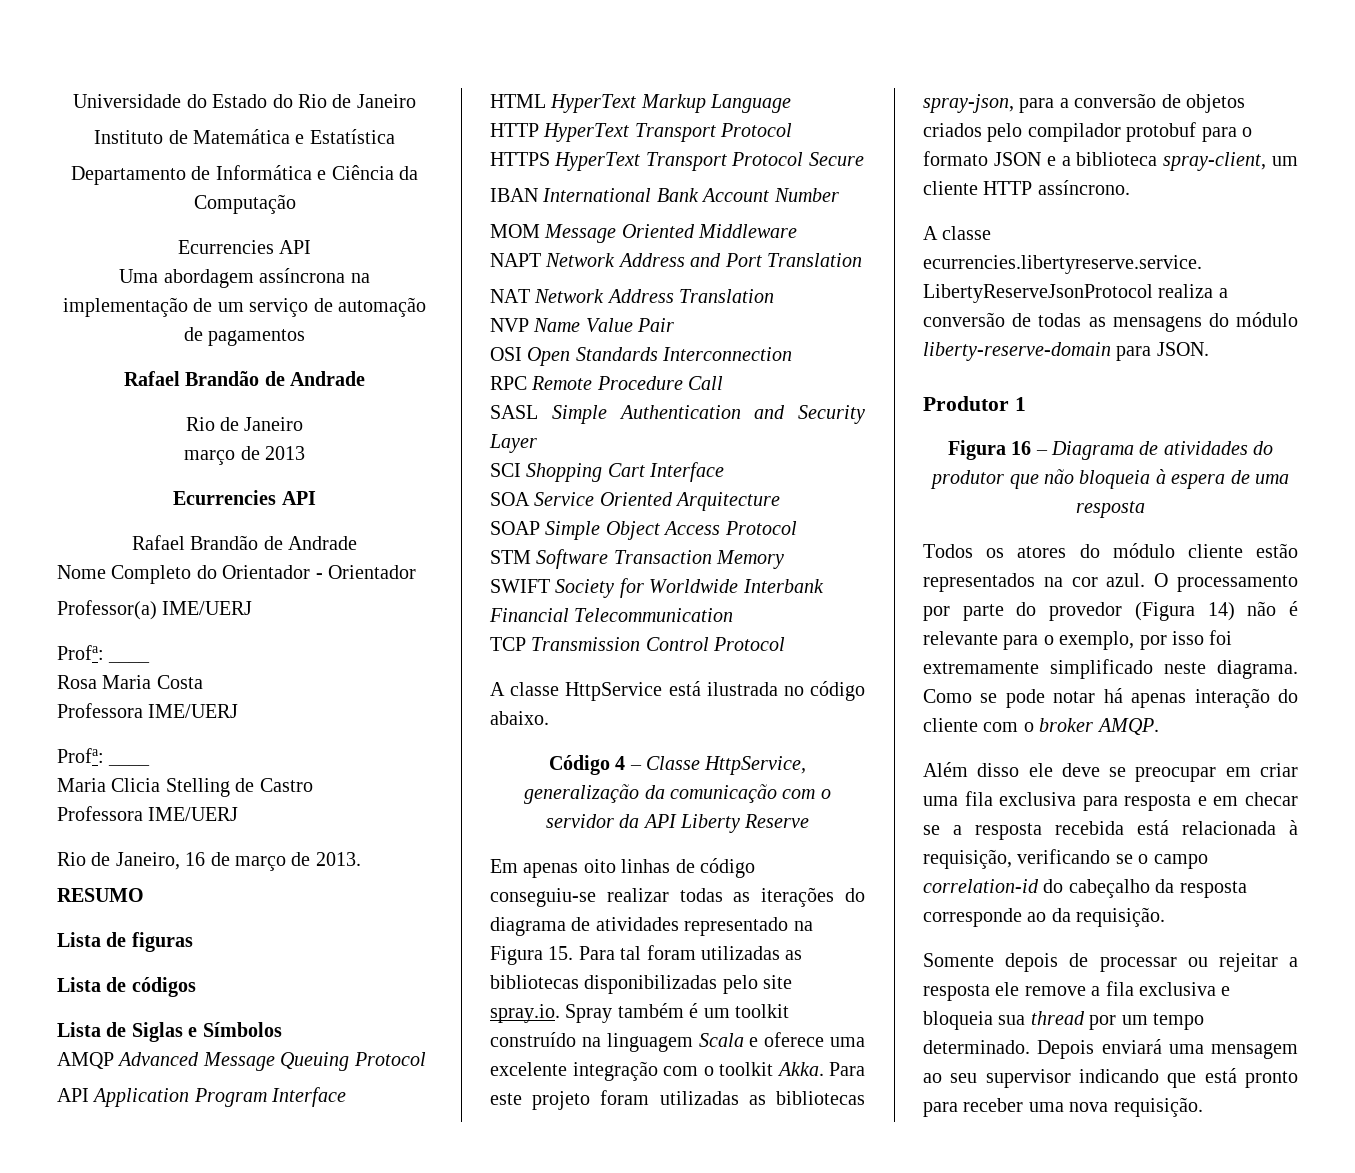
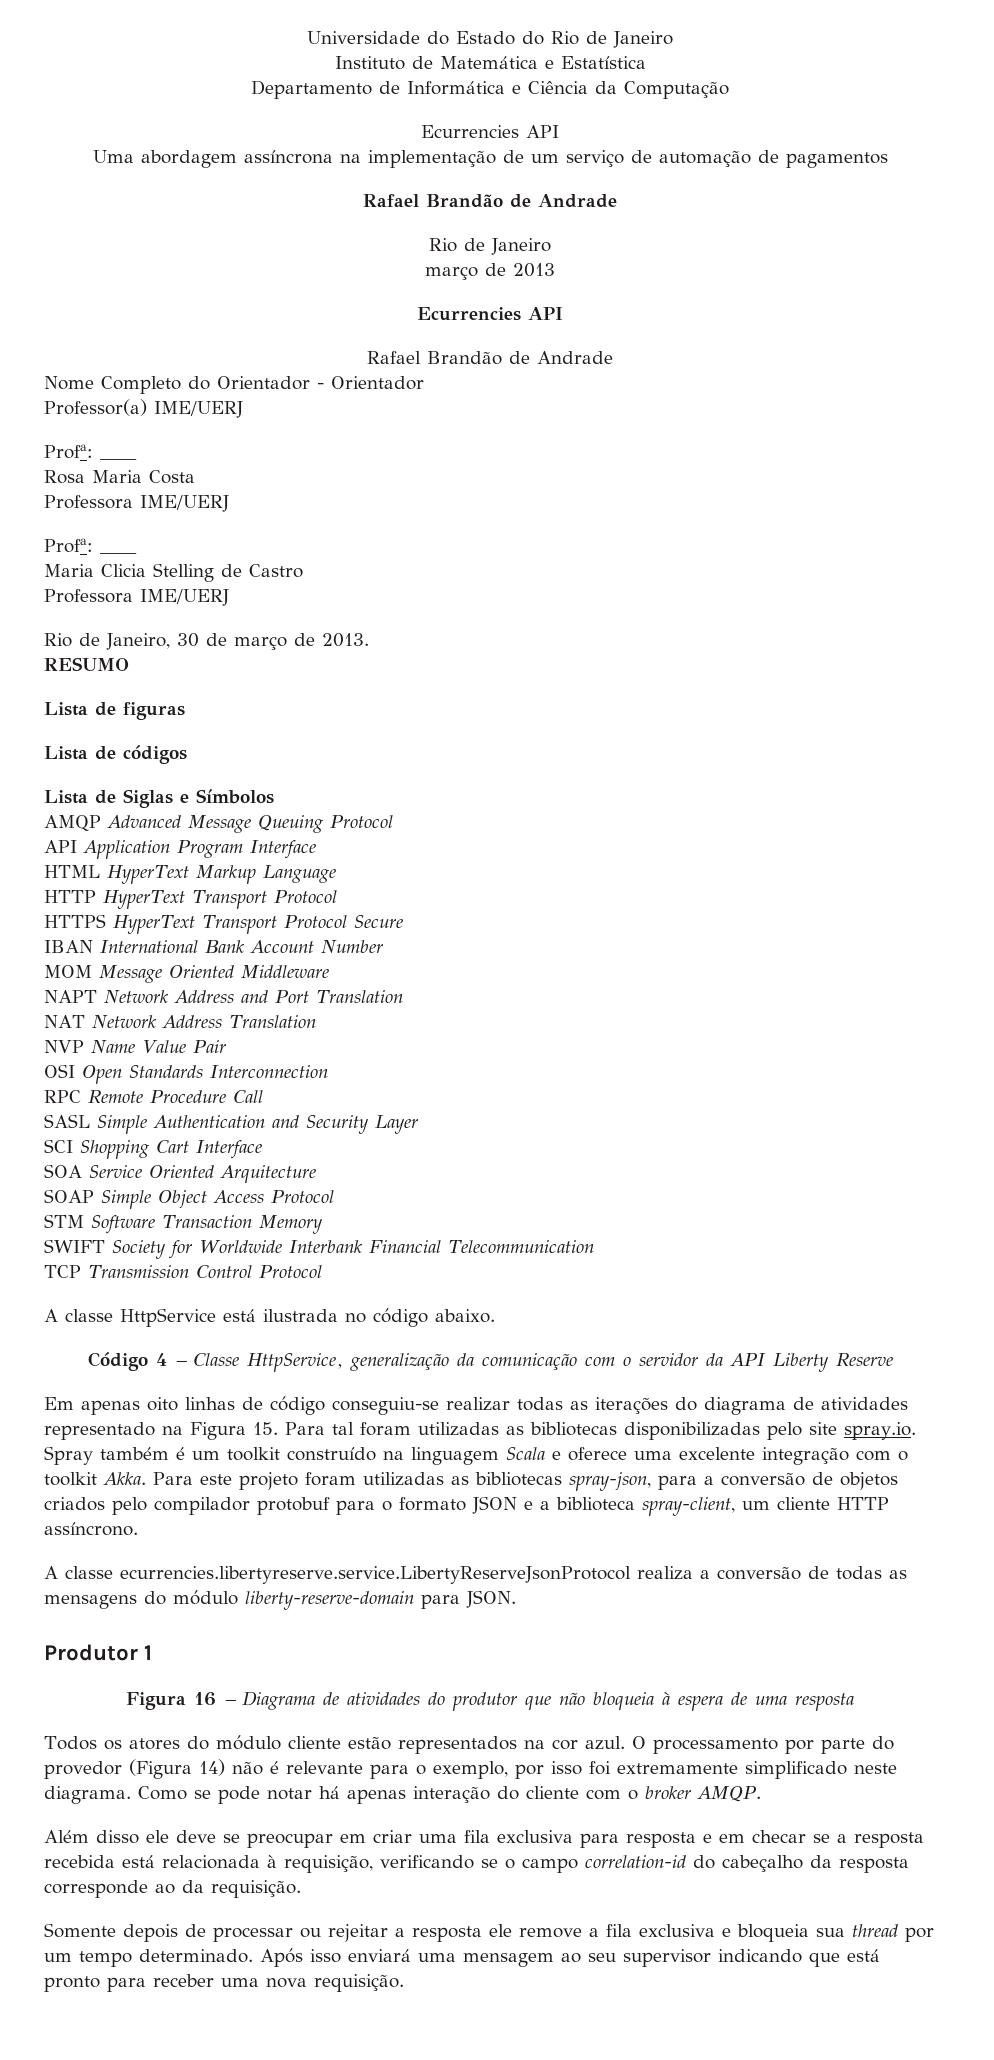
- Rio de Janeiro, 16 de março de 2013.
+ Rio de Janeiro, 30 de março de 2013.
- Depois enviará uma mensagem ao seu supervisor indicando que está pronto para receber uma nova requisição.
+ Após isso enviará uma mensagem ao seu supervisor indicando que está pronto para receber uma nova requisição.

